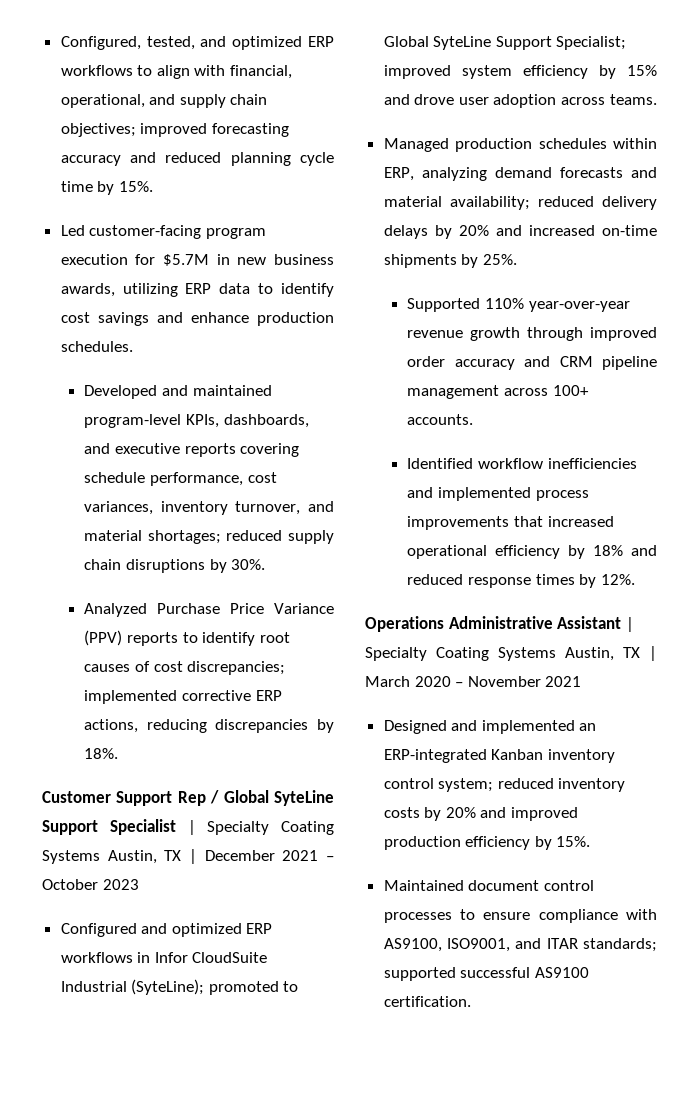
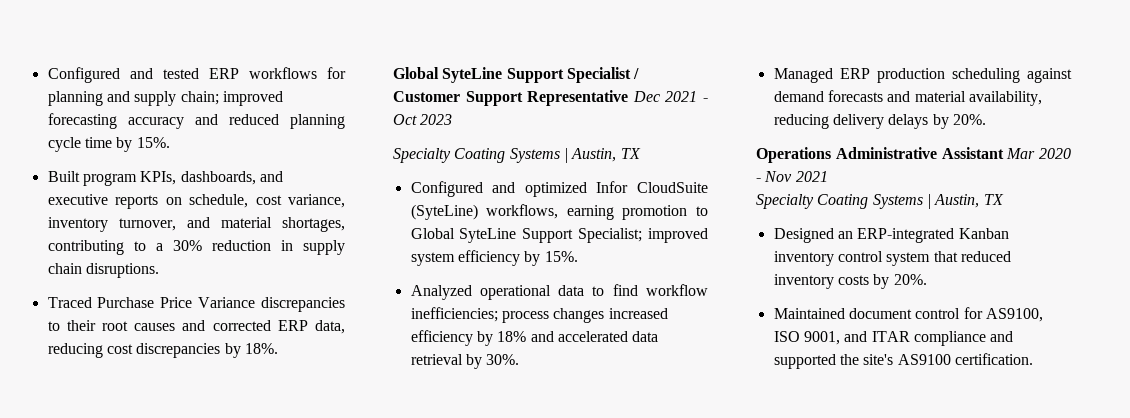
- Configured, tested, and optimized ERP workflows to align with financial, operational, and supply chain objectives; improved forecasting accuracy and reduced planning cycle time by 15%.
+ Configured and tested ERP workflows for planning and supply chain; improved forecasting accuracy and reduced planning cycle time by 15%.
- Led customer-facing program execution for $5.7M in new business awards, utilizing ERP data to identify cost savings and enhance production schedules.
- Developed and maintained program-level KPIs, dashboards, and executive reports covering schedule performance, cost variances, inventory turnover, and material shortages; reduced supply chain disruptions by 30%.
- Analyzed Purchase Price Variance (PPV) reports to identify root causes of cost discrepancies; implemented corrective ERP actions, reducing discrepancies by 18%.
- Customer Support Rep / Global SyteLine Support Specialist | Specialty Coating Systems Austin, TX | December 2021 – October 2023
- Configured and optimized ERP workflows in Infor CloudSuite Industrial (SyteLine); promoted to Global SyteLine Support Specialist; improved system efficiency by 15% and drove user adoption across teams.
- Managed production schedules within ERP, analyzing demand forecasts and material availability; reduced delivery delays by 20% and increased on-time shipments by 25%.
- Supported 110% year-over-year revenue growth through improved order accuracy and CRM pipeline management across 100+ accounts.
- Identified workflow inefficiencies and implemented process improvements that increased operational efficiency by 18% and reduced response times by 12%.
- Operations Administrative Assistant | Specialty Coating Systems Austin, TX | March 2020 – November 2021
+ Built program KPIs, dashboards, and executive reports on schedule, cost variance, inventory turnover, and material shortages, contributing to a 30% reduction in supply chain disruptions.
+ Traced Purchase Price Variance discrepancies to their root causes and corrected ERP data, reducing cost discrepancies by 18%.
+ Global SyteLine Support Specialist / Customer Support Representative Dec 2021 - Oct 2023
+ Specialty Coating Systems | Austin, TX
+ Configured and optimized Infor CloudSuite (SyteLine) workflows, earning promotion to Global SyteLine Support Specialist; improved system efficiency by 15%.
+ Analyzed operational data to find workflow inefficiencies; process changes increased efficiency by 18% and accelerated data retrieval by 30%.
+ Managed ERP production scheduling against demand forecasts and material availability, reducing delivery delays by 20%.
+ Operations Administrative Assistant Mar 2020 - Nov 2021
+ Specialty Coating Systems | Austin, TX
- Designed and implemented an ERP-integrated Kanban inventory control system; reduced inventory costs by 20% and improved production efficiency by 15%.
- Maintained document control processes to ensure compliance with AS9100, ISO9001, and ITAR standards; supported successful AS9100 certification.
+ Designed an ERP-integrated Kanban inventory control system that reduced inventory costs by 20%.
+ Maintained document control for AS9100, ISO 9001, and ITAR compliance and supported the site's AS9100 certification.

